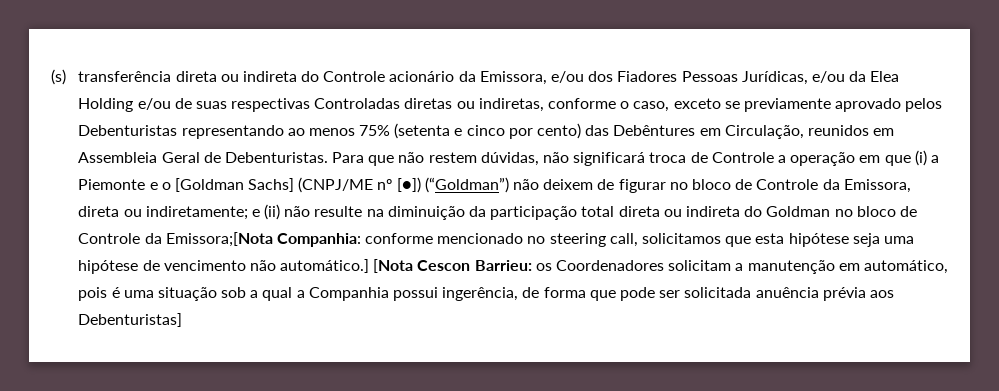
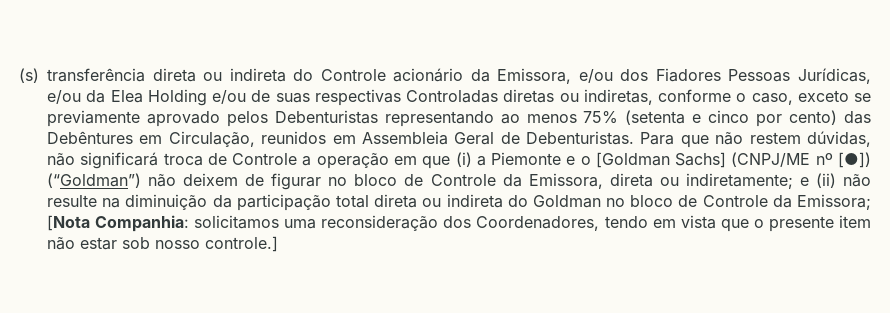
- Para que não restem dúvidas, não significará troca de Controle a operação em que (i) a Piemonte e o [Goldman Sachs] (CNPJ/ME nº [●]) (“Goldman”) não deixem de figurar no bloco de Controle da Emissora, direta ou indiretamente; e (ii) não resulte na diminuição da participação total direta ou indireta do Goldman no bloco de Controle da Emissora;[Nota Companhia: conforme mencionado no steering call, solicitamos que esta hipótese seja uma hipótese de vencimento não automático.] [Nota Cescon Barrieu: os Coordenadores solicitam a manutenção em automático, pois é uma situação sob a qual a Companhia possui ingerência, de forma que pode ser solicitada anuência prévia aos Debenturistas]
+ Para que não restem dúvidas, não significará troca de Controle a operação em que (i) a Piemonte e o [Goldman Sachs] (CNPJ/ME nº [●]) (“Goldman”) não deixem de figurar no bloco de Controle da Emissora, direta ou indiretamente; e (ii) não resulte na diminuição da participação total direta ou indireta do Goldman no bloco de Controle da Emissora; [Nota Companhia: solicitamos uma reconsideração dos Coordenadores, tendo em vista que o presente item não estar sob nosso controle.]

